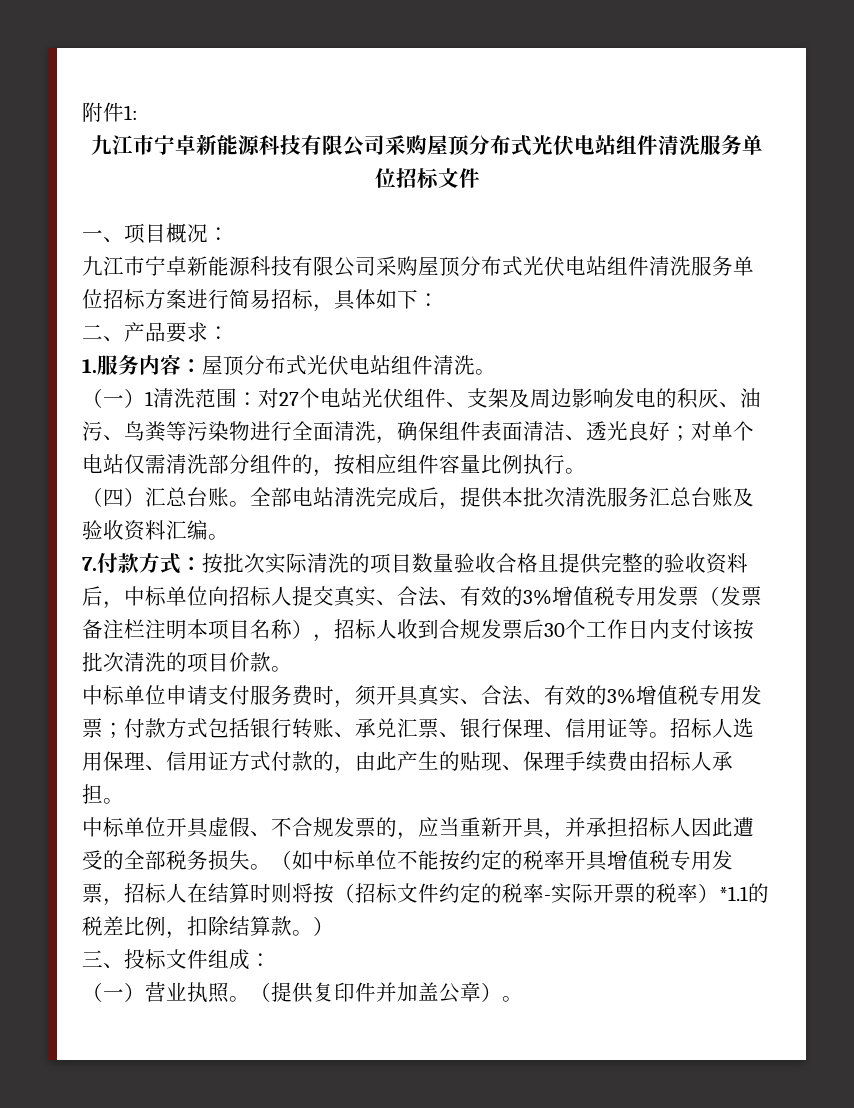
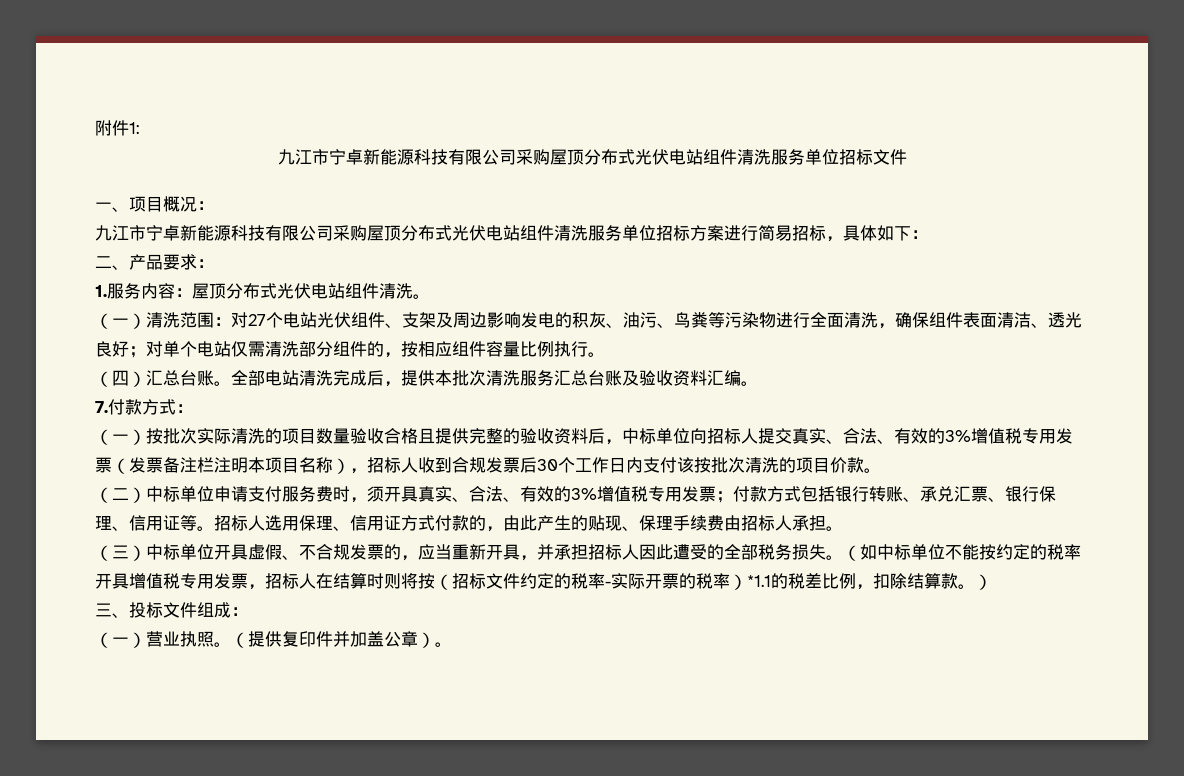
- （一）1清洗范围：对27个电站光伏组件、支架及周边影响发电的积灰、油污、鸟粪等污染物进行全面清洗，确保组件表面清洁、透光良好；对单个电站仅需清洗部分组件的，按相应组件容量比例执行。
+ （一）清洗范围：对27个电站光伏组件、支架及周边影响发电的积灰、油污、鸟粪等污染物进行全面清洗，确保组件表面清洁、透光良好；对单个电站仅需清洗部分组件的，按相应组件容量比例执行。
- 7.付款方式：按批次实际清洗的项目数量验收合格且提供完整的验收资料后，中标单位向招标人提交真实、合法、有效的3%增值税专用发票（发票备注栏注明本项目名称），招标人收到合规发票后30个工作日内支付该按批次清洗的项目价款。
+ 7.付款方式：
+ （一）按批次实际清洗的项目数量验收合格且提供完整的验收资料后，中标单位向招标人提交真实、合法、有效的3%增值税专用发票（发票备注栏注明本项目名称），招标人收到合规发票后30个工作日内支付该按批次清洗的项目价款。
- 中标单位申请支付服务费时，须开具真实、合法、有效的3%增值税专用发票；付款方式包括银行转账、承兑汇票、银行保理、信用证等。
+ （二）中标单位申请支付服务费时，须开具真实、合法、有效的3%增值税专用发票；付款方式包括银行转账、承兑汇票、银行保理、信用证等。
- 中标单位开具虚假、不合规发票的，应当重新开具，并承担招标人因此遭受的全部税务损失。
+ （三）中标单位开具虚假、不合规发票的，应当重新开具，并承担招标人因此遭受的全部税务损失。

